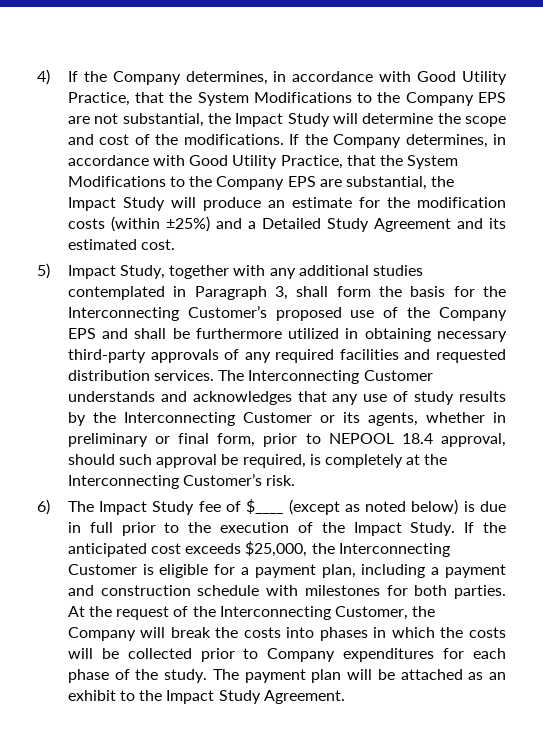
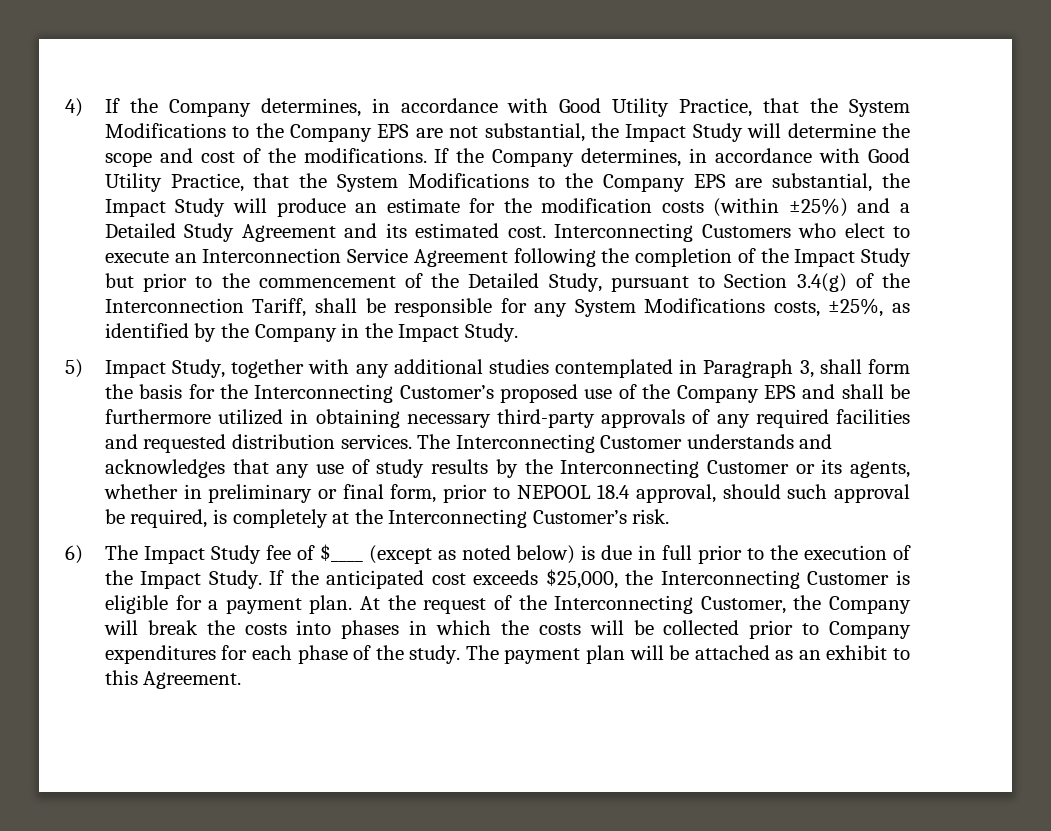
+ Interconnecting Customers who elect to execute an Interconnection Service Agreement following the completion of the Impact Study but prior to the commencement of the Detailed Study, pursuant to Section 3.4(g) of the Interconnection Tariff, shall be responsible for any System Modifications costs, ±25%, as identified by the Company in the Impact Study.
- If the anticipated cost exceeds $25,000, the Interconnecting Customer is eligible for a payment plan, including a payment and construction schedule with milestones for both parties.
+ If the anticipated cost exceeds $25,000, the Interconnecting Customer is eligible for a payment plan.
- The payment plan will be attached as an exhibit to the Impact Study Agreement.
+ The payment plan will be attached as an exhibit to this Agreement.

